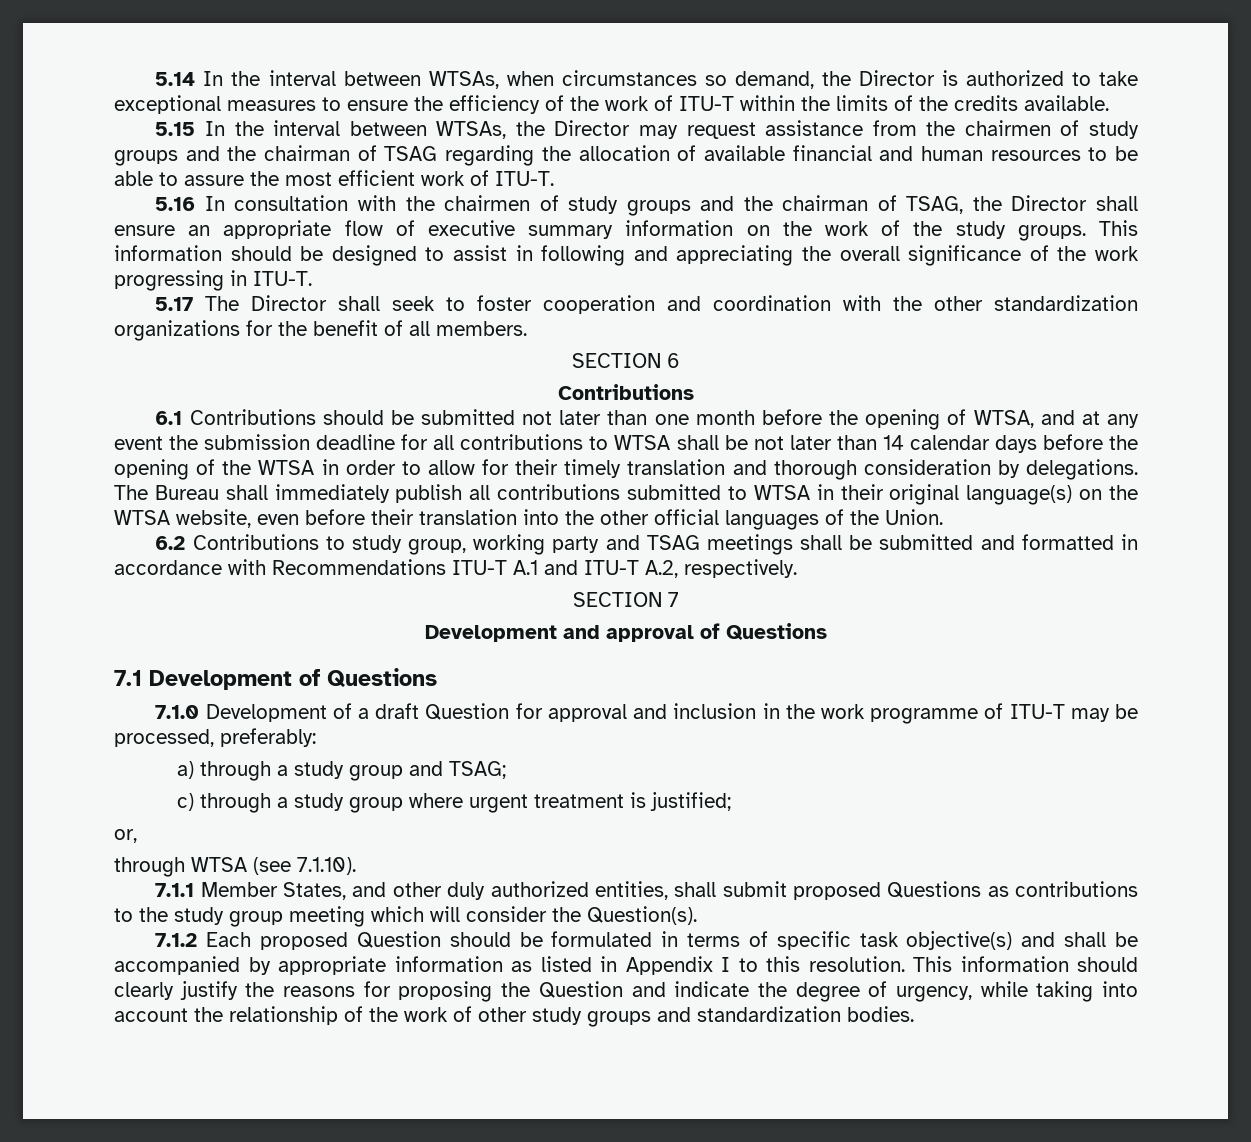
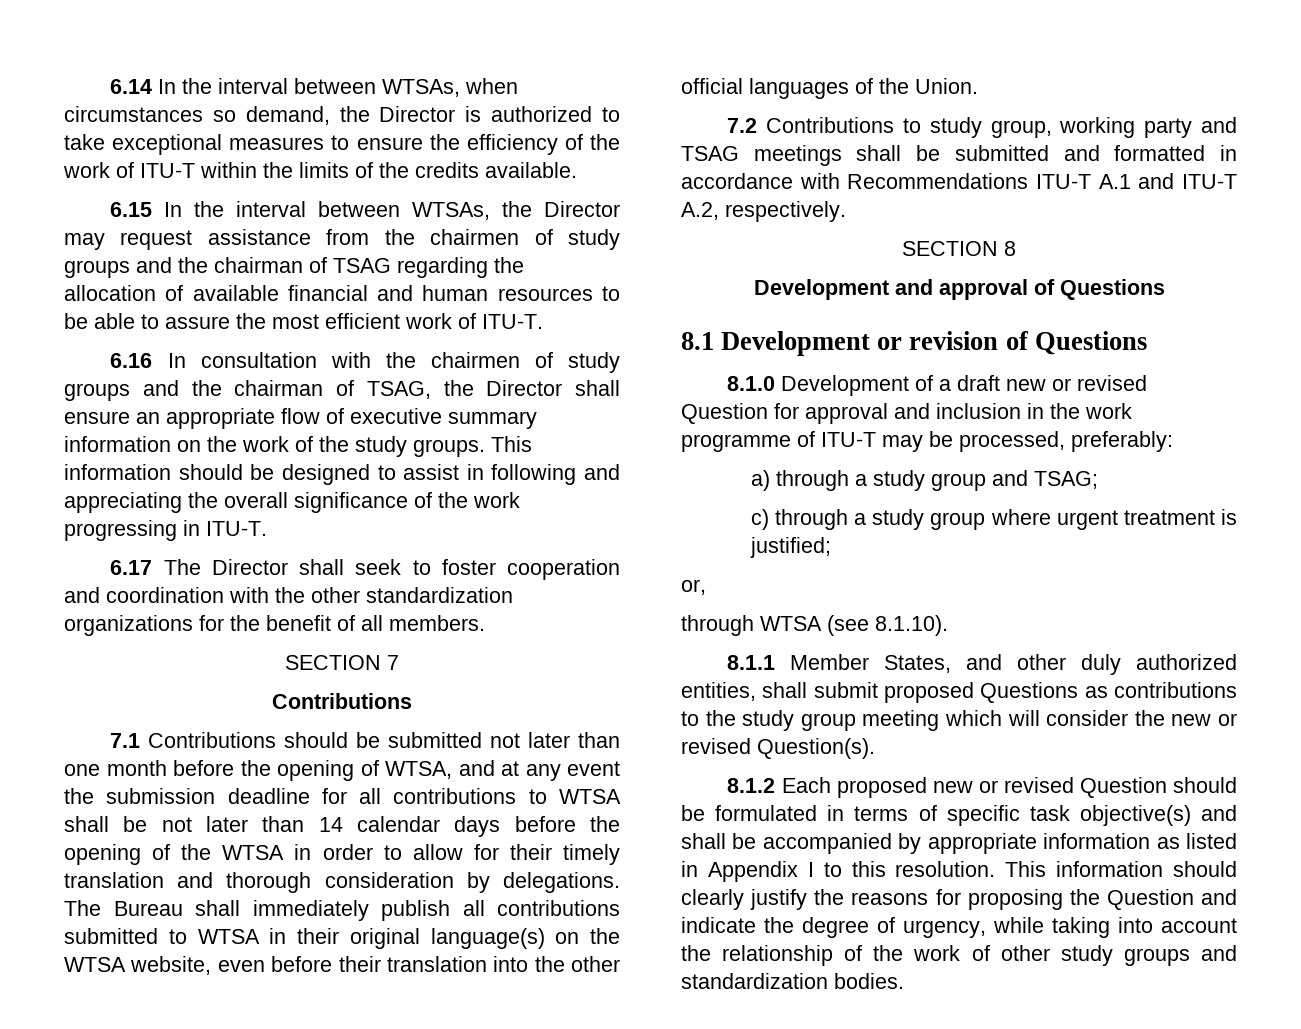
- 5.14 In the interval between WTSAs, when circumstances so demand, the Director is authorized to take exceptional measures to ensure the efficiency of the work of ITU-T within the limits of the credits available.
+ 6.14 In the interval between WTSAs, when circumstances so demand, the Director is authorized to take exceptional measures to ensure the efficiency of the work of ITU-T within the limits of the credits available.
- 5.15 In the interval between WTSAs, the Director may request assistance from the chairmen of study groups and the chairman of TSAG regarding the allocation of available financial and human resources to be able to assure the most efficient work of ITU-T.
+ 6.15 In the interval between WTSAs, the Director may request assistance from the chairmen of study groups and the chairman of TSAG regarding the allocation of available financial and human resources to be able to assure the most efficient work of ITU-T.
- 5.16 In consultation with the chairmen of study groups and the chairman of TSAG, the Director shall ensure an appropriate flow of executive summary information on the work of the study groups.
+ 6.16 In consultation with the chairmen of study groups and the chairman of TSAG, the Director shall ensure an appropriate flow of executive summary information on the work of the study groups.
- 5.17 The Director shall seek to foster cooperation and coordination with the other standardization organizations for the benefit of all members.
+ 6.17 The Director shall seek to foster cooperation and coordination with the other standardization organizations for the benefit of all members.
- SECTION 6
+ SECTION 7
- 6.1 Contributions should be submitted not later than one month before the opening of WTSA, and at any event the submission deadline for all contributions to WTSA shall be not later than 14 calendar days before the opening of the WTSA in order to allow for their timely translation and thorough consideration by delegations.
+ 7.1 Contributions should be submitted not later than one month before the opening of WTSA, and at any event the submission deadline for all contributions to WTSA shall be not later than 14 calendar days before the opening of the WTSA in order to allow for their timely translation and thorough consideration by delegations.
- 6.2 Contributions to study group, working party and TSAG meetings shall be submitted and formatted in accordance with Recommendations ITU-T A.1 and ITU-T A.2, respectively.
+ 7.2 Contributions to study group, working party and TSAG meetings shall be submitted and formatted in accordance with Recommendations ITU-T A.1 and ITU-T A.2, respectively.
- SECTION 7
+ SECTION 8
- 7.1 Development of Questions
- 7.1.0 Development of a draft Question for approval and inclusion in the work programme of ITU-T may be processed, preferably:
+ 8.1 Development or revision of Questions
+ 8.1.0 Development of a draft new or revised Question for approval and inclusion in the work programme of ITU-T may be processed, preferably:
- through WTSA (see 7.1.10).
- 7.1.1 Member States, and other duly authorized entities, shall submit proposed Questions as contributions to the study group meeting which will consider the Question(s).
+ through WTSA (see 8.1.10).
+ 8.1.1 Member States, and other duly authorized entities, shall submit proposed Questions as contributions to the study group meeting which will consider the new or revised Question(s).
- 7.1.2 Each proposed Question should be formulated in terms of specific task objective(s) and shall be accompanied by appropriate information as listed in Appendix I to this resolution.
+ 8.1.2 Each proposed new or revised Question should be formulated in terms of specific task objective(s) and shall be accompanied by appropriate information as listed in Appendix I to this resolution.

